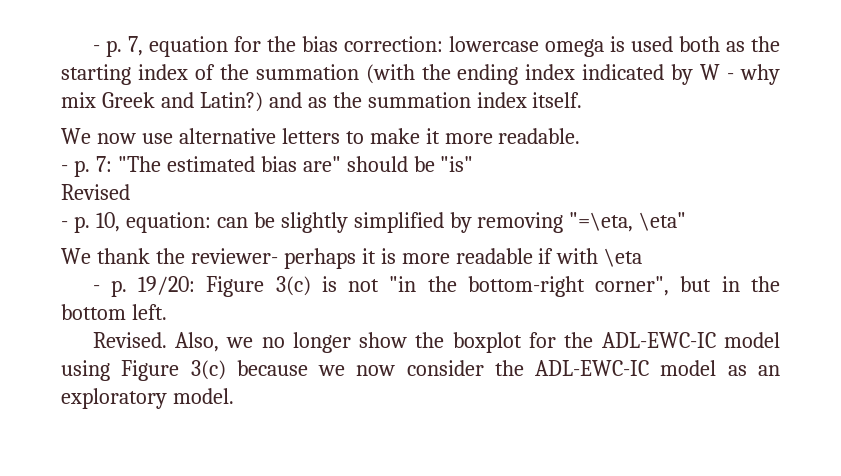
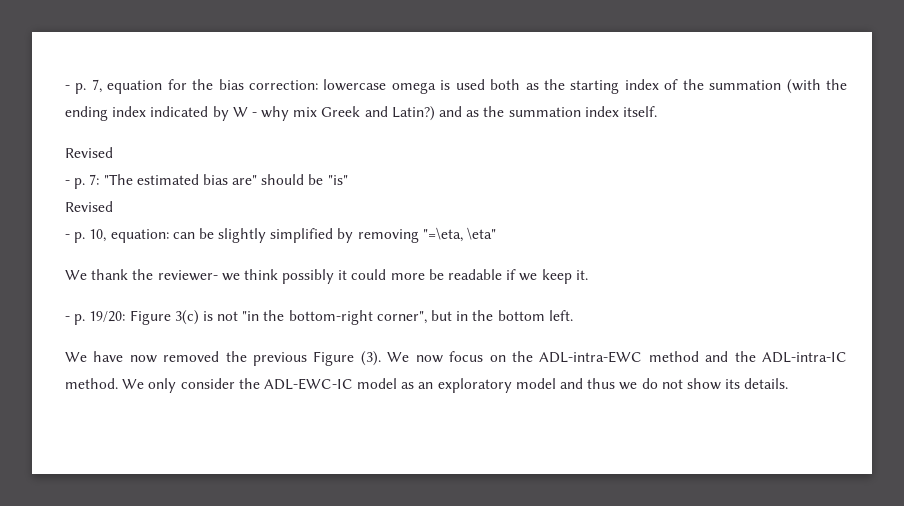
  - p. 7, equation for the bias correction: lowercase omega is used both as the starting index of the summation (with the ending index indicated by W - why mix Greek and Latin?) and as the summation index itself.
- We now use alternative letters to make it more readable.
+ Revised
- We thank the reviewer- perhaps it is more readable if with \eta
+ We thank the reviewer- we think possibly it could more be readable if we keep it.
- Revised. Also, we no longer show the boxplot for the ADL-EWC-IC model using Figure 3(c) because we now consider the ADL-EWC-IC model as an exploratory model.
+ We have now removed the previous Figure (3). We now focus on the ADL-intra-EWC method and the ADL-intra-IC method. We only consider the ADL-EWC-IC model as an exploratory model and thus we do not show its details.

